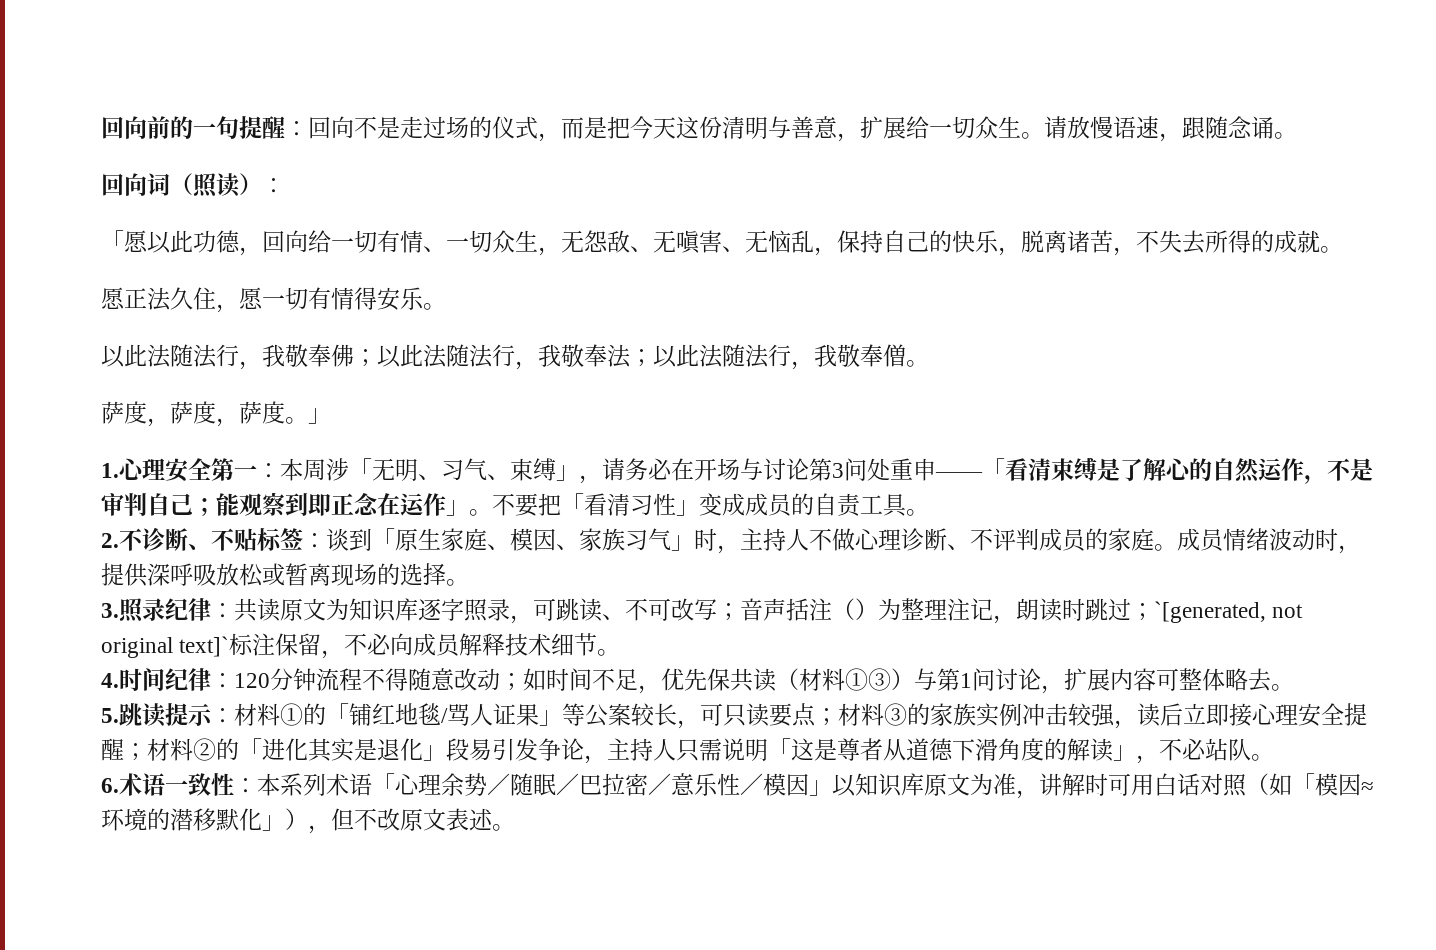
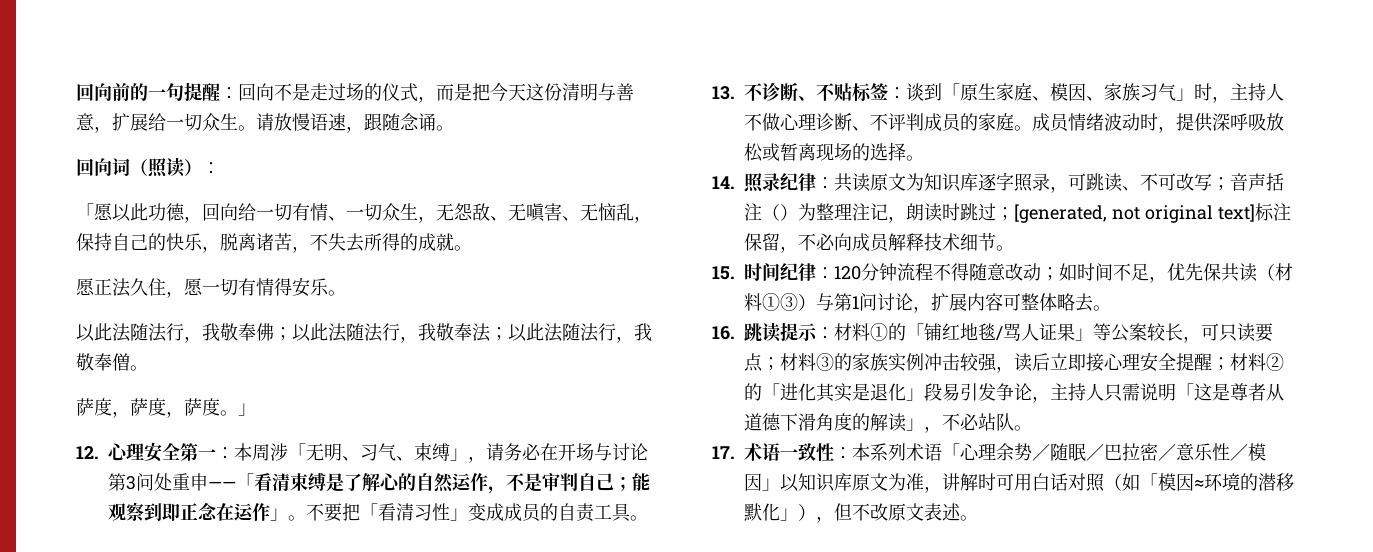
- 1.心理安全第一：本周涉「无明、习气、束缚」，请务必在开场与讨论第3问处重申——「看清束缚是了解心的自然运作，不是审判自己；能观察到即正念在运作」。
+ 12.心理安全第一：本周涉「无明、习气、束缚」，请务必在开场与讨论第3问处重申——「看清束缚是了解心的自然运作，不是审判自己；能观察到即正念在运作」。
- 2.不诊断、不贴标签：谈到「原生家庭、模因、家族习气」时，主持人不做心理诊断、不评判成员的家庭。
+ 13.不诊断、不贴标签：谈到「原生家庭、模因、家族习气」时，主持人不做心理诊断、不评判成员的家庭。
- 3.照录纪律：共读原文为知识库逐字照录，可跳读、不可改写；音声括注（）为整理注记，朗读时跳过；`[generated, not original text]`标注保留，不必向成员解释技术细节。
+ 14.照录纪律：共读原文为知识库逐字照录，可跳读、不可改写；音声括注（）为整理注记，朗读时跳过；[generated, not original text]标注保留，不必向成员解释技术细节。
- 4.时间纪律：120分钟流程不得随意改动；如时间不足，优先保共读（材料①③）与第1问讨论，扩展内容可整体略去。
+ 15.时间纪律：120分钟流程不得随意改动；如时间不足，优先保共读（材料①③）与第1问讨论，扩展内容可整体略去。
- 5.跳读提示：材料①的「铺红地毯/骂人证果」等公案较长，可只读要点；材料③的家族实例冲击较强，读后立即接心理安全提醒；材料②的「进化其实是退化」段易引发争论，主持人只需说明「这是尊者从道德下滑角度的解读」，不必站队。
+ 16.跳读提示：材料①的「铺红地毯/骂人证果」等公案较长，可只读要点；材料③的家族实例冲击较强，读后立即接心理安全提醒；材料②的「进化其实是退化」段易引发争论，主持人只需说明「这是尊者从道德下滑角度的解读」，不必站队。
- 6.术语一致性：本系列术语「心理余势／随眠／巴拉密／意乐性／模因」以知识库原文为准，讲解时可用白话对照（如「模因≈环境的潜移默化」），但不改原文表述。
+ 17.术语一致性：本系列术语「心理余势／随眠／巴拉密／意乐性／模因」以知识库原文为准，讲解时可用白话对照（如「模因≈环境的潜移默化」），但不改原文表述。

